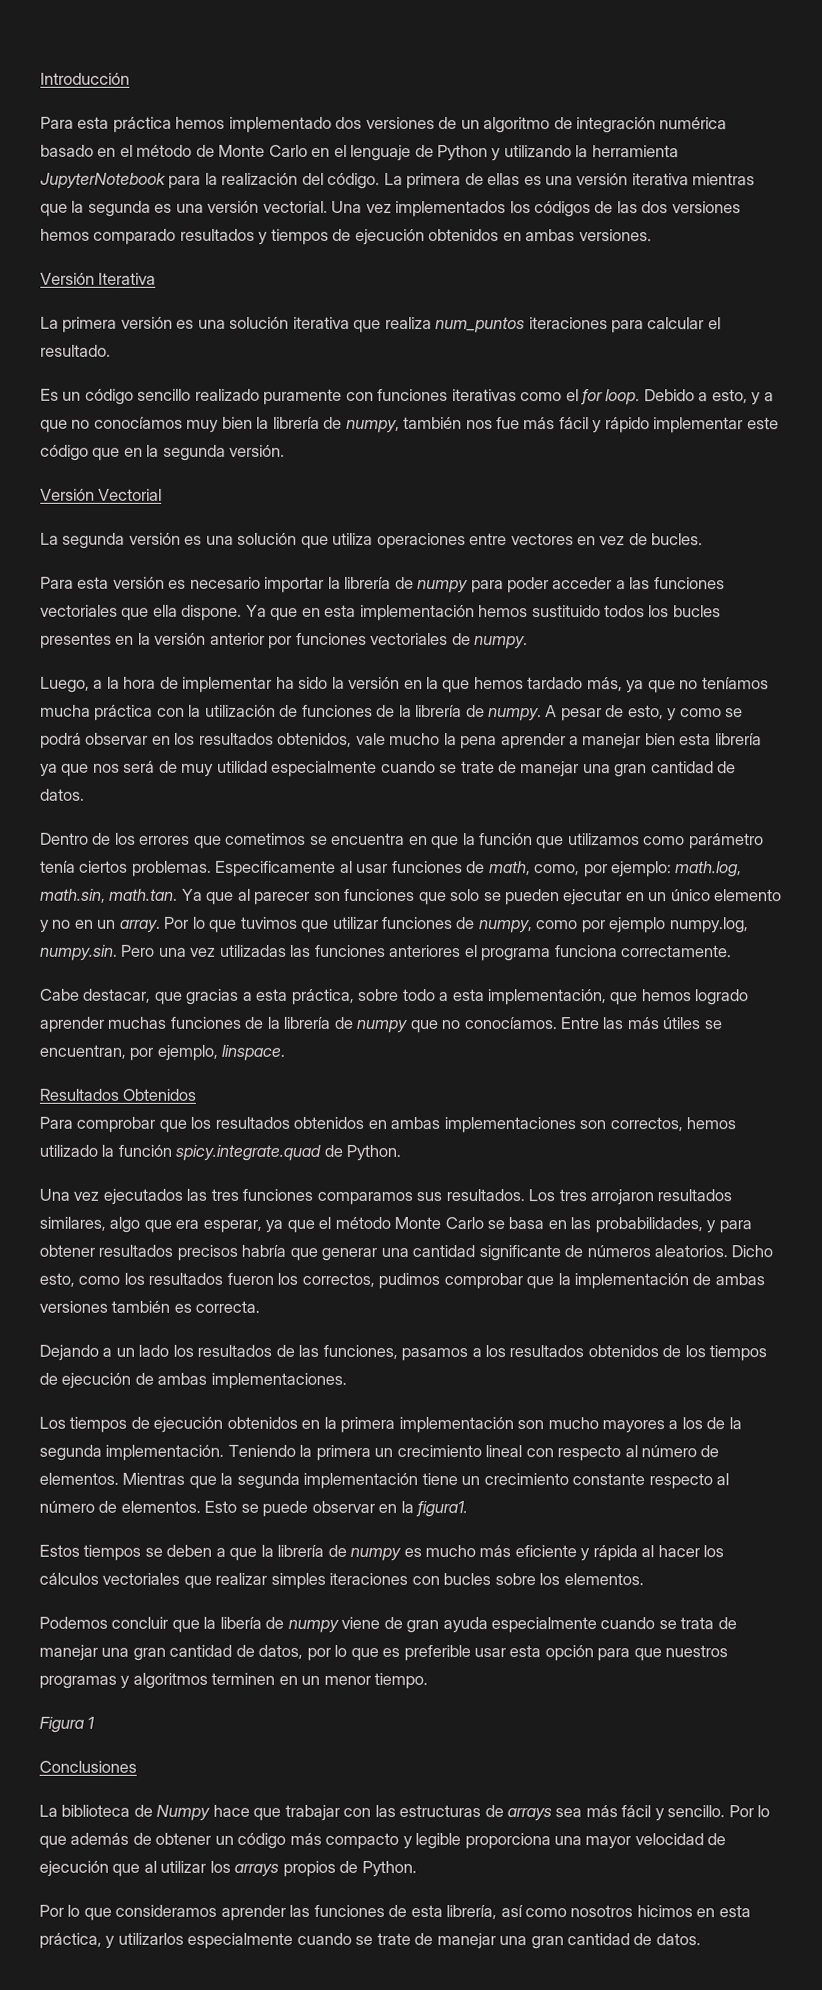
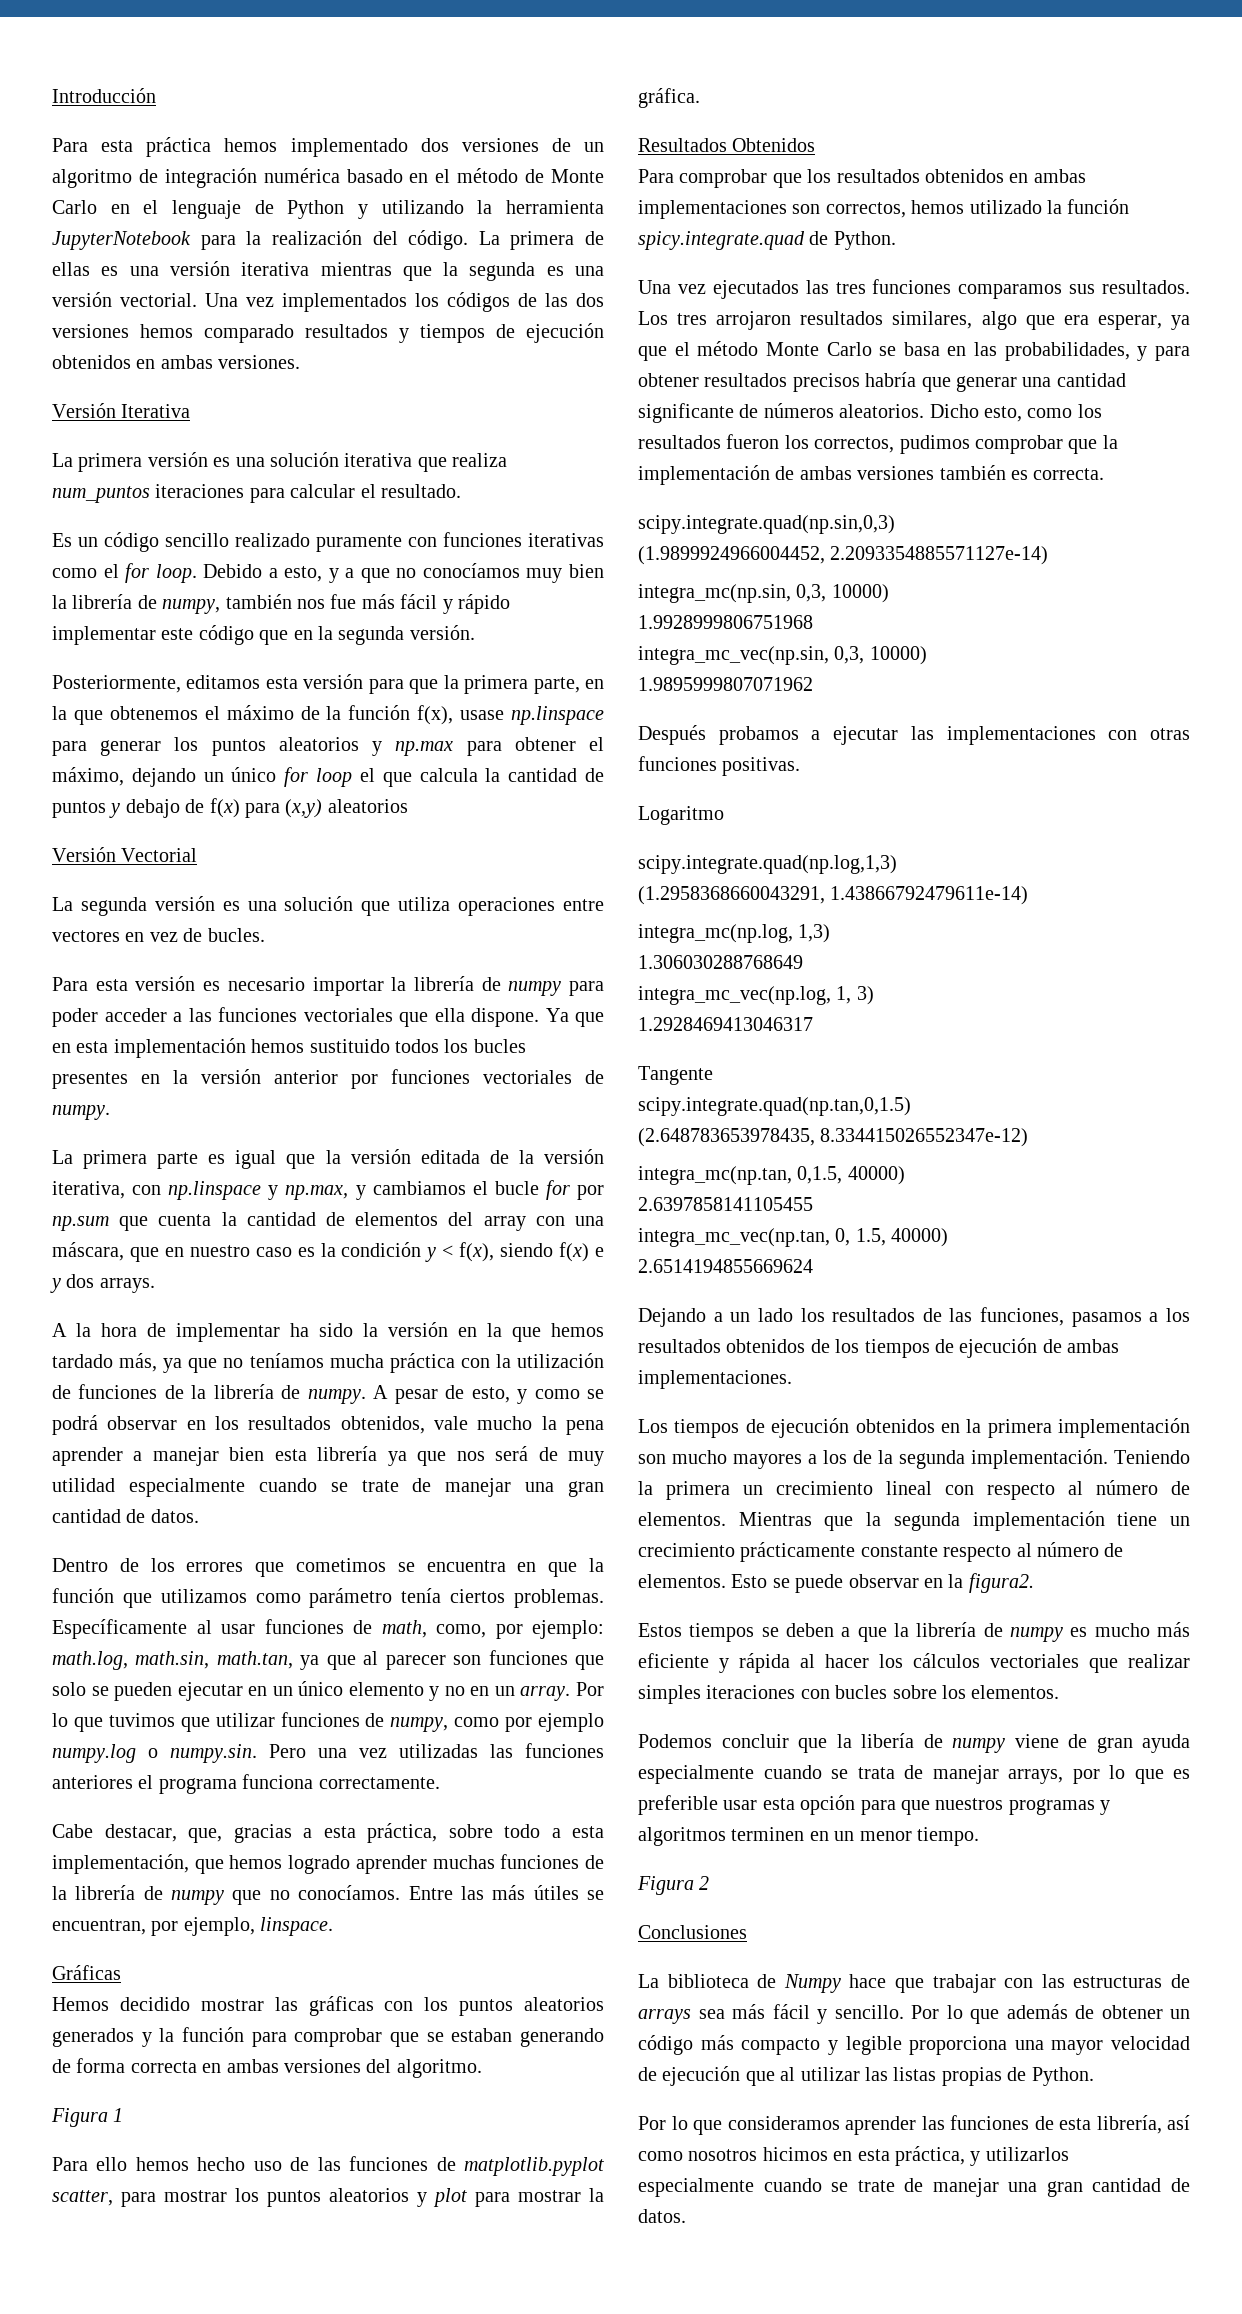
+ Posteriormente, editamos esta versión para que la primera parte, en la que obtenemos el máximo de la función f(x), usase np.linspace para generar los puntos aleatorios y np.max para obtener el máximo, dejando un único for loop el que calcula la cantidad de puntos y debajo de f(x) para (x,y) aleatorios
- Luego, a la hora de implementar ha sido la versión en la que hemos tardado más, ya que no teníamos mucha práctica con la utilización de funciones de la librería de numpy.
+ La primera parte es igual que la versión editada de la versión iterativa, con np.linspace y np.max, y cambiamos el bucle for por np.sum que cuenta la cantidad de elementos del array con una máscara, que en nuestro caso es la condición y < f(x), siendo f(x) e y dos arrays.
+ A la hora de implementar ha sido la versión en la que hemos tardado más, ya que no teníamos mucha práctica con la utilización de funciones de la librería de numpy.
- Especificamente al usar funciones de math, como, por ejemplo: math.log, math.sin, math.tan. Ya que al parecer son funciones que solo se pueden ejecutar en un único elemento y no en un array.
+ Específicamente al usar funciones de math, como, por ejemplo: math.log, math.sin, math.tan, ya que al parecer son funciones que solo se pueden ejecutar en un único elemento y no en un array.
- Por lo que tuvimos que utilizar funciones de numpy, como por ejemplo numpy.log, numpy.sin. Pero una vez utilizadas las funciones anteriores el programa funciona correctamente.
+ Por lo que tuvimos que utilizar funciones de numpy, como por ejemplo numpy.log o numpy.sin. Pero una vez utilizadas las funciones anteriores el programa funciona correctamente.
- Cabe destacar, que gracias a esta práctica, sobre todo a esta implementación, que hemos logrado aprender muchas funciones de la librería de numpy que no conocíamos.
+ Cabe destacar, que, gracias a esta práctica, sobre todo a esta implementación, que hemos logrado aprender muchas funciones de la librería de numpy que no conocíamos.
+ Gráficas
+ Hemos decidido mostrar las gráficas con los puntos aleatorios generados y la función para comprobar que se estaban generando de forma correcta en ambas versiones del algoritmo.
+ Figura 1
+ Para ello hemos hecho uso de las funciones de matplotlib.pyplot scatter, para mostrar los puntos aleatorios y plot para mostrar la gráfica.
+ scipy.integrate.quad(np.sin,0,3)
+ (1.9899924966004452, 2.2093354885571127e-14)
+ integra_mc(np.sin, 0,3, 10000)
+ 1.9928999806751968
+ integra_mc_vec(np.sin, 0,3, 10000)
+ 1.9895999807071962
+ Después probamos a ejecutar las implementaciones con otras funciones positivas.
+ Logaritmo
+ scipy.integrate.quad(np.log,1,3)
+ (1.2958368660043291, 1.43866792479611e-14)
+ integra_mc(np.log, 1,3)
+ 1.306030288768649
+ integra_mc_vec(np.log, 1, 3)
+ 1.2928469413046317
+ Tangente
+ scipy.integrate.quad(np.tan,0,1.5)
+ (2.648783653978435, 8.334415026552347e-12)
+ integra_mc(np.tan, 0,1.5, 40000)
+ 2.6397858141105455
+ integra_mc_vec(np.tan, 0, 1.5, 40000)
+ 2.6514194855669624
- Mientras que la segunda implementación tiene un crecimiento constante respecto al número de elementos.
+ Mientras que la segunda implementación tiene un crecimiento prácticamente constante respecto al número de elementos.
- Esto se puede observar en la figura1.
+ Esto se puede observar en la figura2.
- Podemos concluir que la libería de numpy viene de gran ayuda especialmente cuando se trata de manejar una gran cantidad de datos, por lo que es preferible usar esta opción para que nuestros programas y algoritmos terminen en un menor tiempo.
+ Podemos concluir que la libería de numpy viene de gran ayuda especialmente cuando se trata de manejar arrays, por lo que es preferible usar esta opción para que nuestros programas y algoritmos terminen en un menor tiempo.
- Figura 1
+ Figura 2
- Por lo que además de obtener un código más compacto y legible proporciona una mayor velocidad de ejecución que al utilizar los arrays propios de Python.
+ Por lo que además de obtener un código más compacto y legible proporciona una mayor velocidad de ejecución que al utilizar las listas propias de Python.

